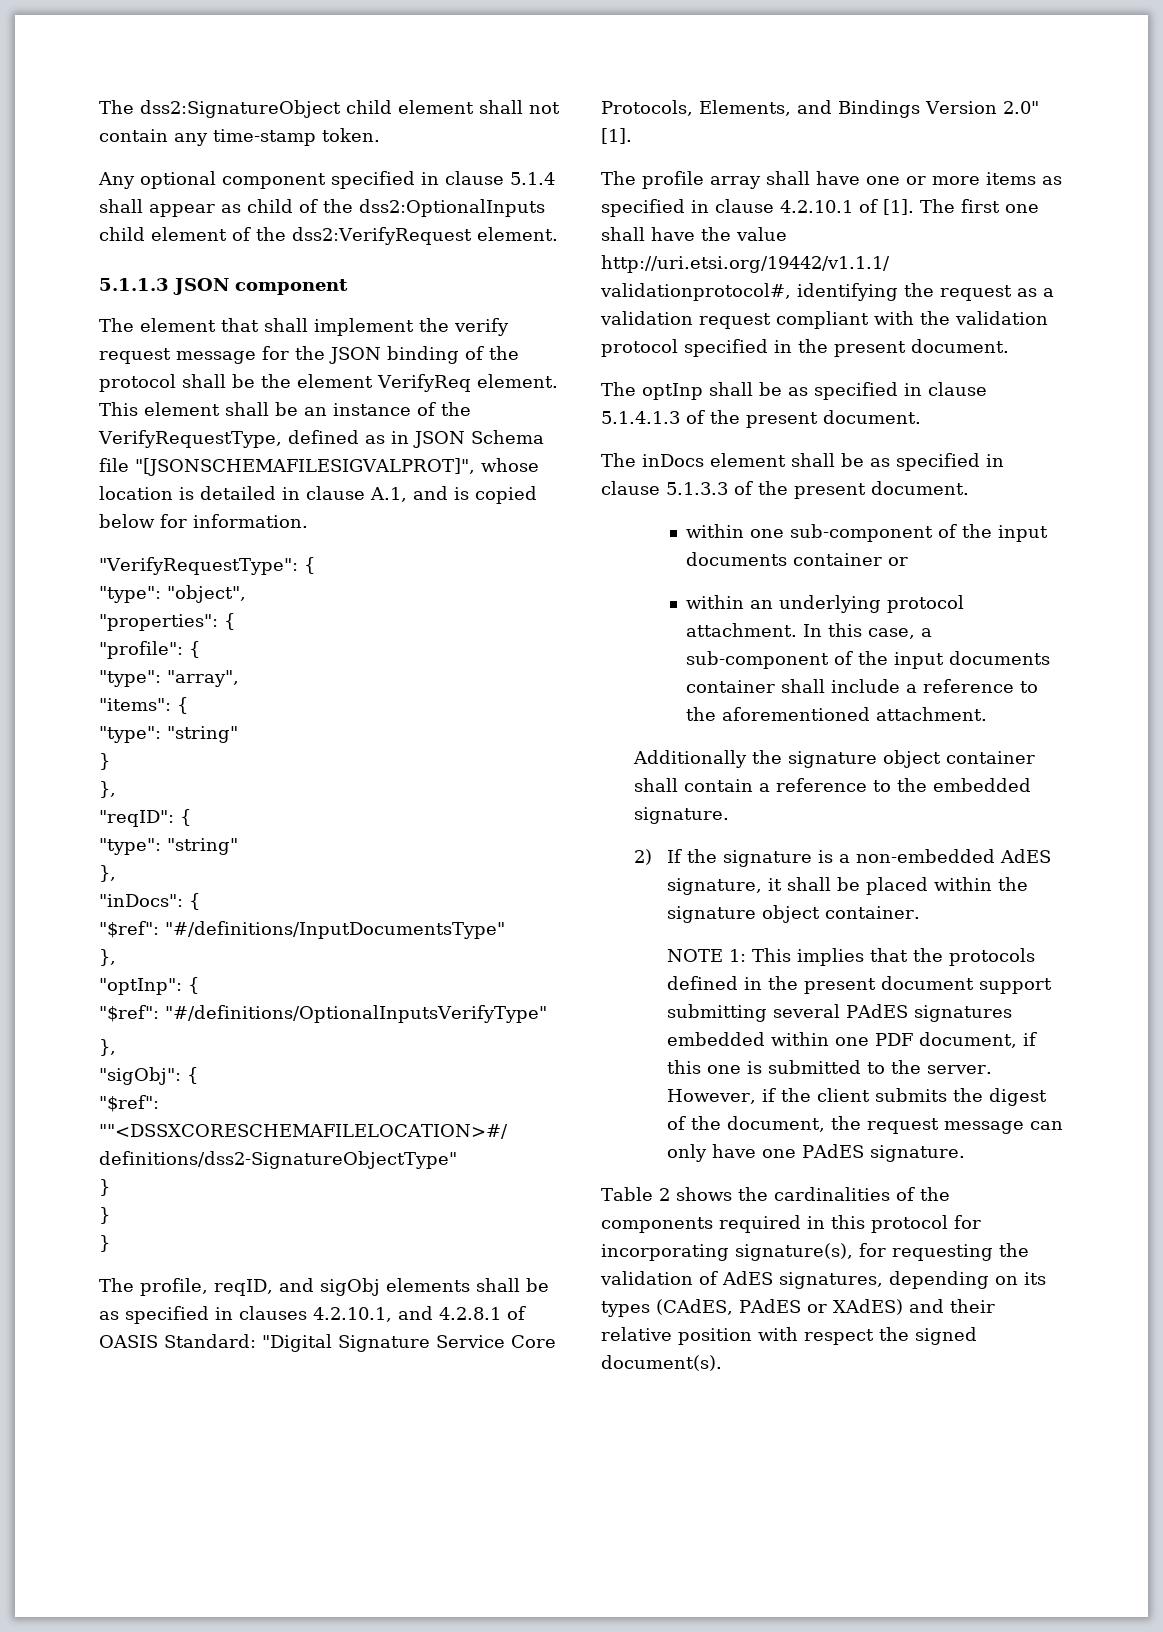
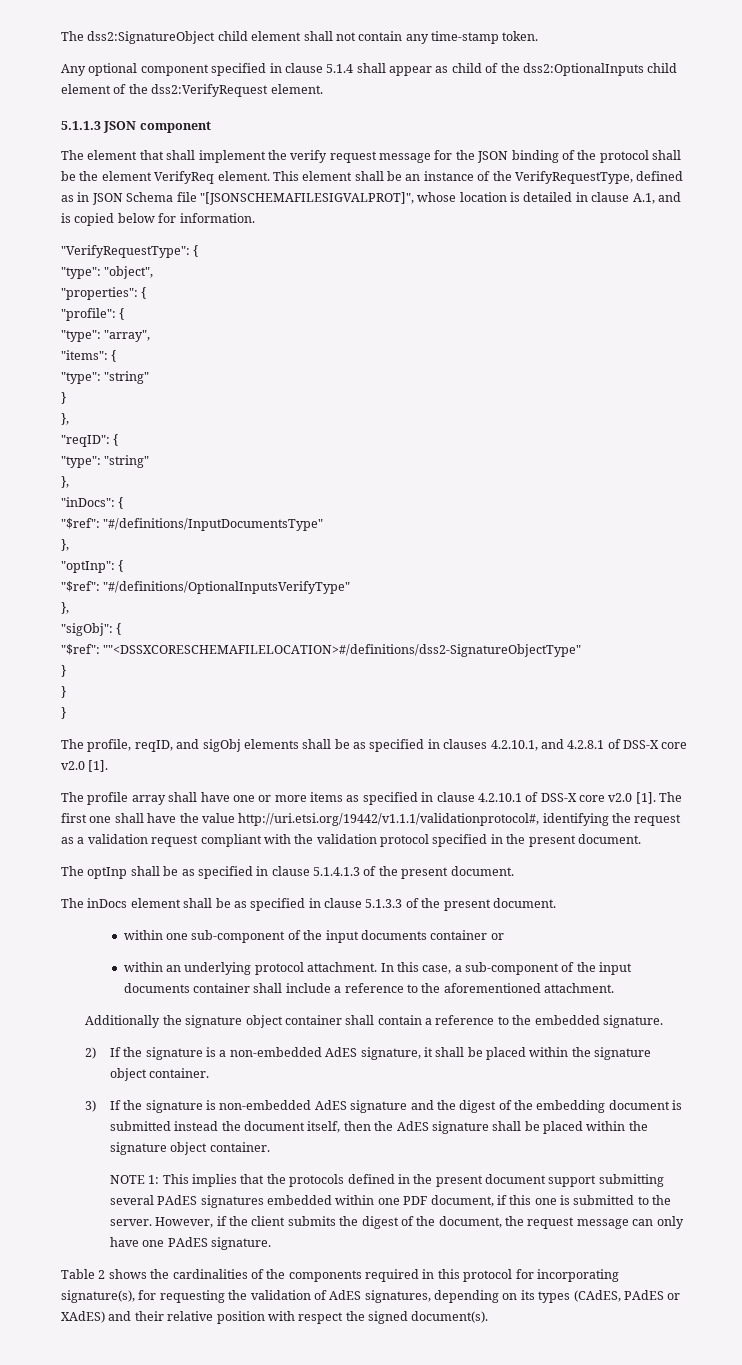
- The profile, reqID, and sigObj elements shall be as specified in clauses 4.2.10.1, and 4.2.8.1 of OASIS Standard: "Digital Signature Service Core Protocols, Elements, and Bindings Version 2.0" [1].
+ The profile, reqID, and sigObj elements shall be as specified in clauses 4.2.10.1, and 4.2.8.1 of DSS-X core v2.0 [1].
- The profile array shall have one or more items as specified in clause 4.2.10.1 of [1].
+ The profile array shall have one or more items as specified in clause 4.2.10.1 of DSS-X core v2.0 [1].
+ 3) If the signature is non-embedded AdES signature and the digest of the embedding document is submitted instead the document itself, then the AdES signature shall be placed within the signature object container.

